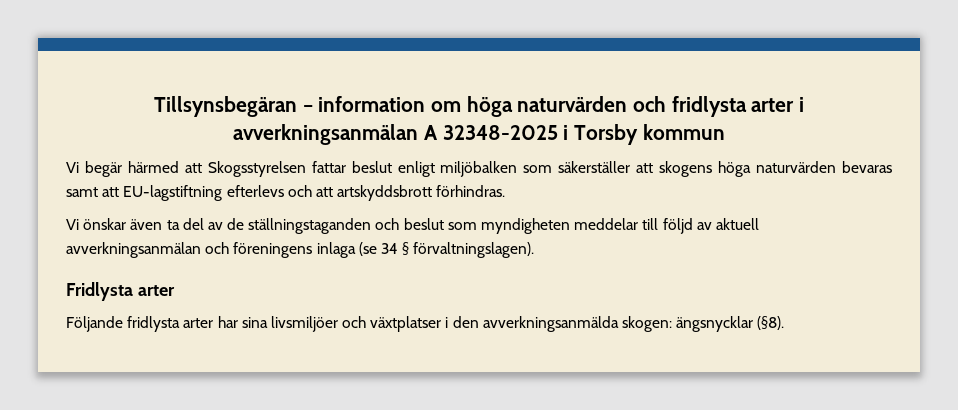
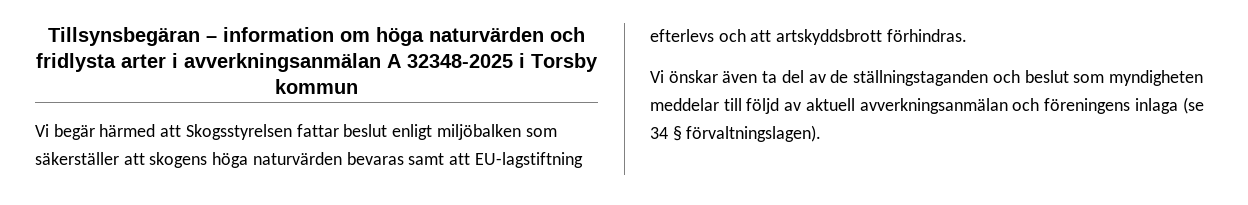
- Fridlysta arter
- Följande fridlysta arter har sina livsmiljöer och växtplatser i den avverkningsanmälda skogen: ängsnycklar (§8).

